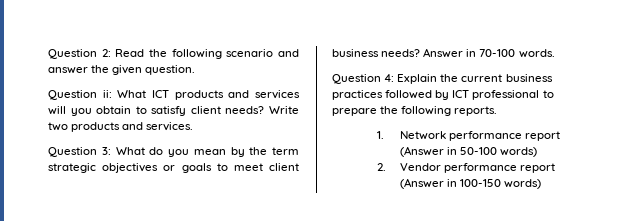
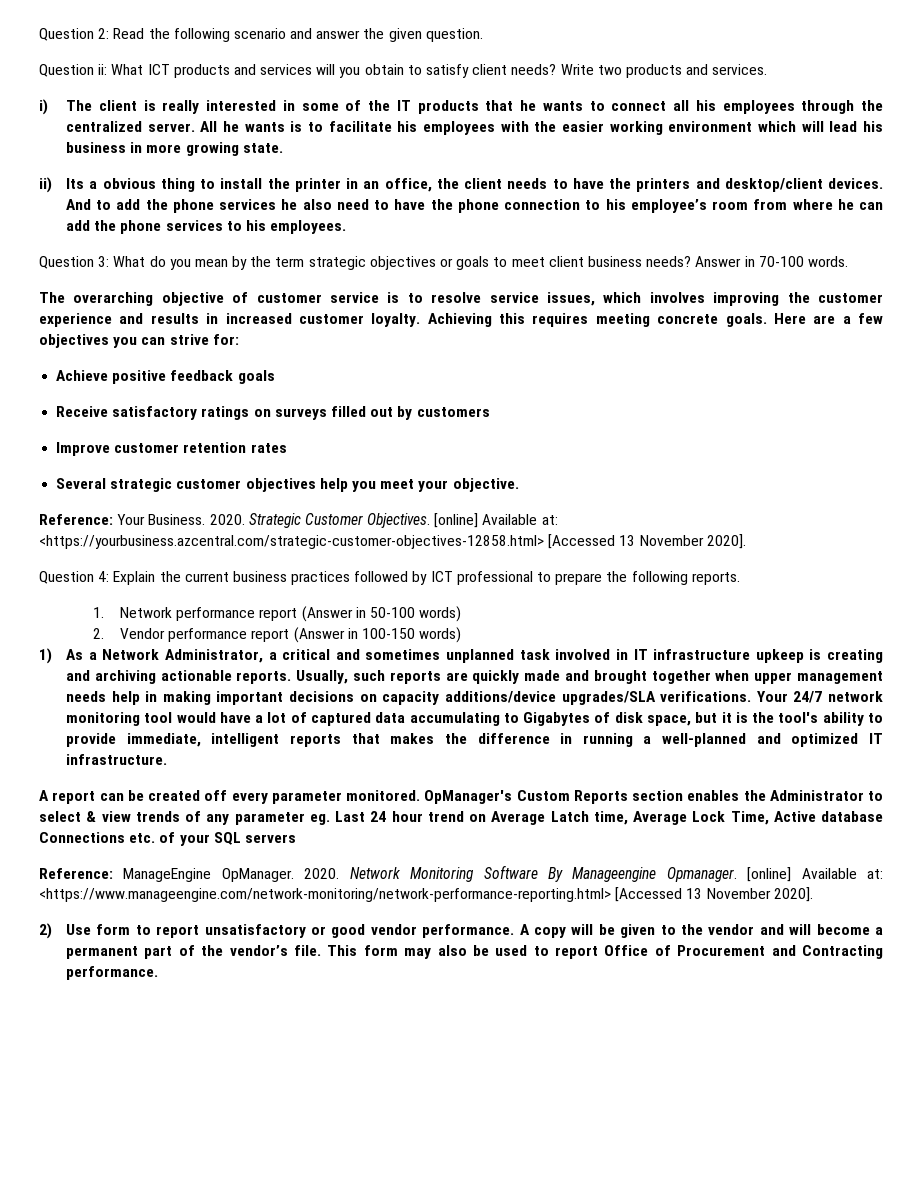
+ i) The client is really interested in some of the IT products that he wants to connect all his employees through the centralized server. All he wants is to facilitate his employees with the easier working environment which will lead his business in more growing state.
+ ii) Its a obvious thing to install the printer in an office, the client needs to have the printers and desktop/client devices. And to add the phone services he also need to have the phone connection to his employee’s room from where he can add the phone services to his employees.
+ The overarching objective of customer service is to resolve service issues, which involves improving the customer experience and results in increased customer loyalty. Achieving this requires meeting concrete goals. Here are a few objectives you can strive for:
+ Achieve positive feedback goals
+ Receive satisfactory ratings on surveys filled out by customers
+ Improve customer retention rates
+ Several strategic customer objectives help you meet your objective.
+ Reference: Your Business. 2020. Strategic Customer Objectives. [online] Available at: <https://yourbusiness.azcentral.com/strategic-customer-objectives-12858.html> [Accessed 13 November 2020].
+ 1) As a Network Administrator, a critical and sometimes unplanned task involved in IT infrastructure upkeep is creating and archiving actionable reports. Usually, such reports are quickly made and brought together when upper management needs help in making important decisions on capacity additions/device upgrades/SLA verifications. Your 24/7 network monitoring tool would have a lot of captured data accumulating to Gigabytes of disk space, but it is the tool's ability to provide immediate, intelligent reports that makes the difference in running a well-planned and optimized IT infrastructure.
+ A report can be created off every parameter monitored. OpManager's Custom Reports section enables the Administrator to select & view trends of any parameter eg. Last 24 hour trend on Average Latch time, Average Lock Time, Active database Connections etc. of your SQL servers
+ Reference: ManageEngine OpManager. 2020. Network Monitoring Software By Manageengine Opmanager. [online] Available at: <https://www.manageengine.com/network-monitoring/network-performance-reporting.html> [Accessed 13 November 2020].
+ 2) Use form to report unsatisfactory or good vendor performance. A copy will be given to the vendor and will become a permanent part of the vendor’s file. This form may also be used to report Office of Procurement and Contracting performance.

